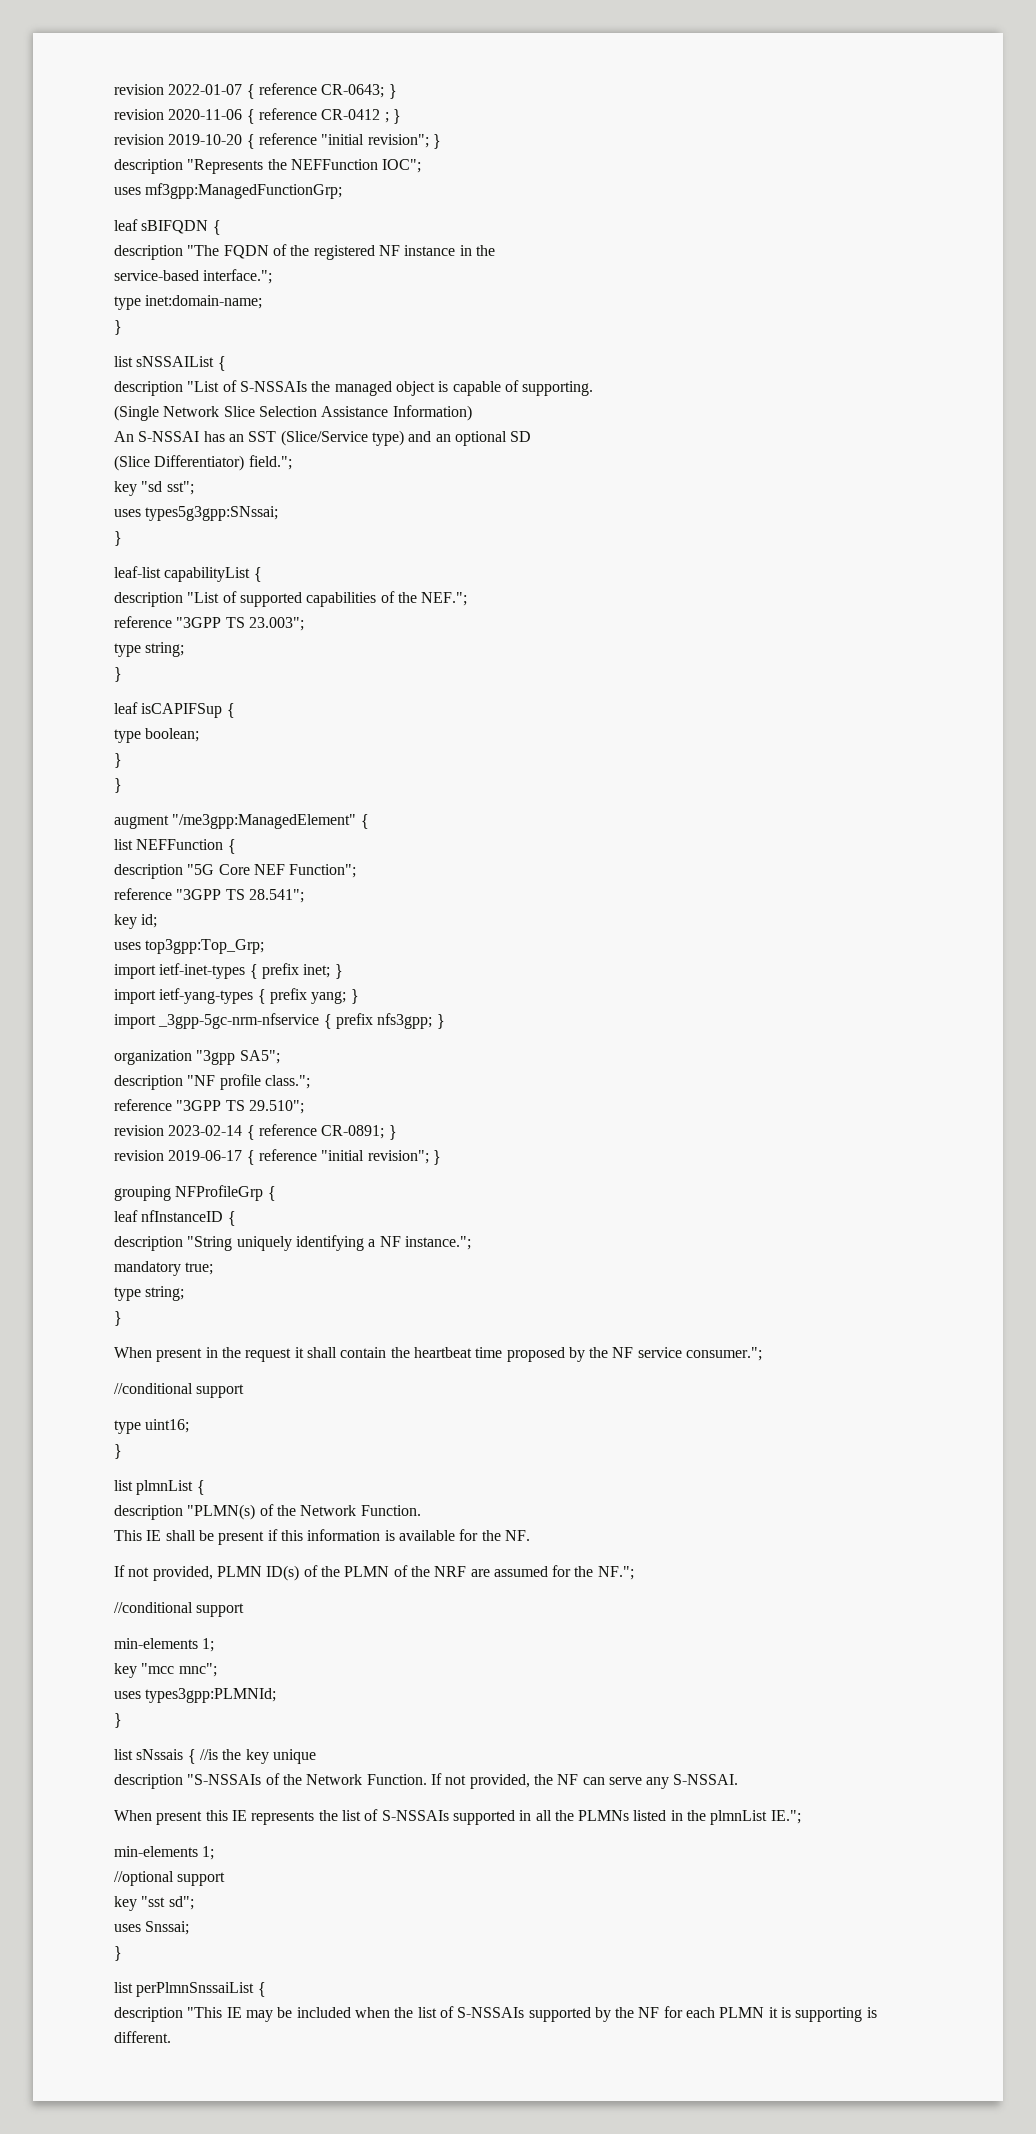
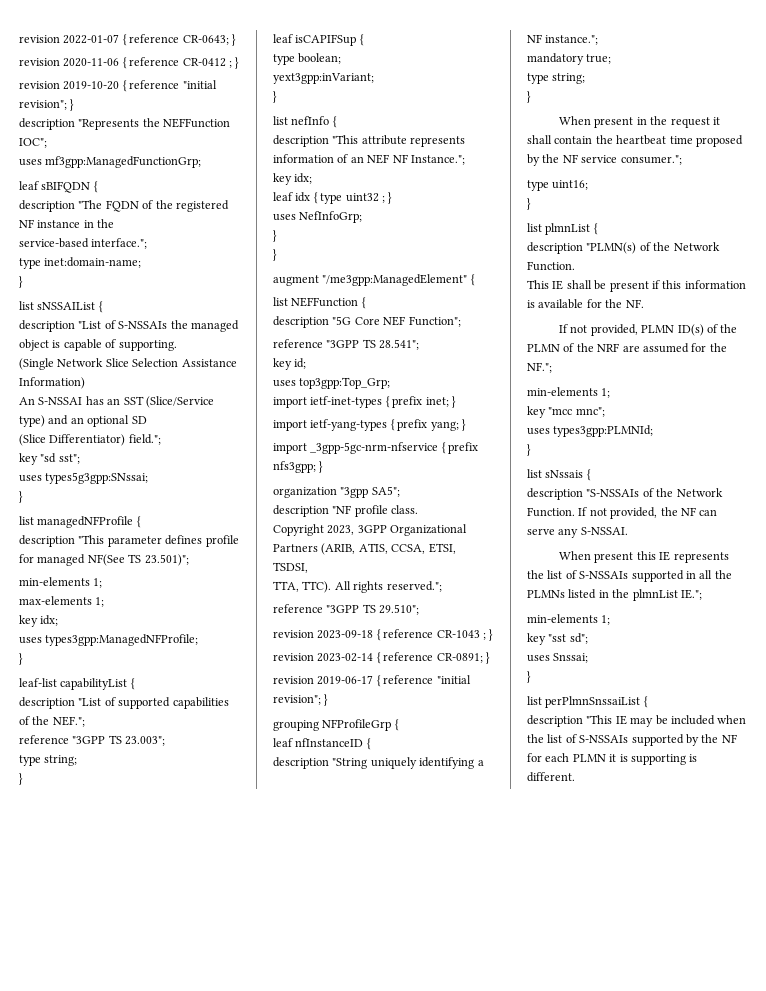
+ list managedNFProfile {
+ description "This parameter defines profile for managed NF(See TS 23.501)";
+ min-elements 1;
+ max-elements 1;
+ key idx;
+ uses types3gpp:ManagedNFProfile;
+ }
+ yext3gpp:inVariant;
+ }
+ list nefInfo {
+ description "This attribute represents information of an NEF NF Instance.";
+ key idx;
+ leaf idx { type uint32 ; }
+ uses NefInfoGrp;
- description "NF profile class.";
+ description "NF profile class.
+ Copyright 2023, 3GPP Organizational Partners (ARIB, ATIS, CCSA, ETSI, TSDSI,
+ TTA, TTC). All rights reserved.";
  reference "3GPP TS 29.510";
+ revision 2023-09-18 { reference CR-1043 ; }
  When present in the request it shall contain the heartbeat time proposed by the NF service consumer.";
- //conditional support
  If not provided, PLMN ID(s) of the PLMN of the NRF are assumed for the NF.";
- //conditional support
- list sNssais { //is the key unique
+ list sNssais {
- //optional support

